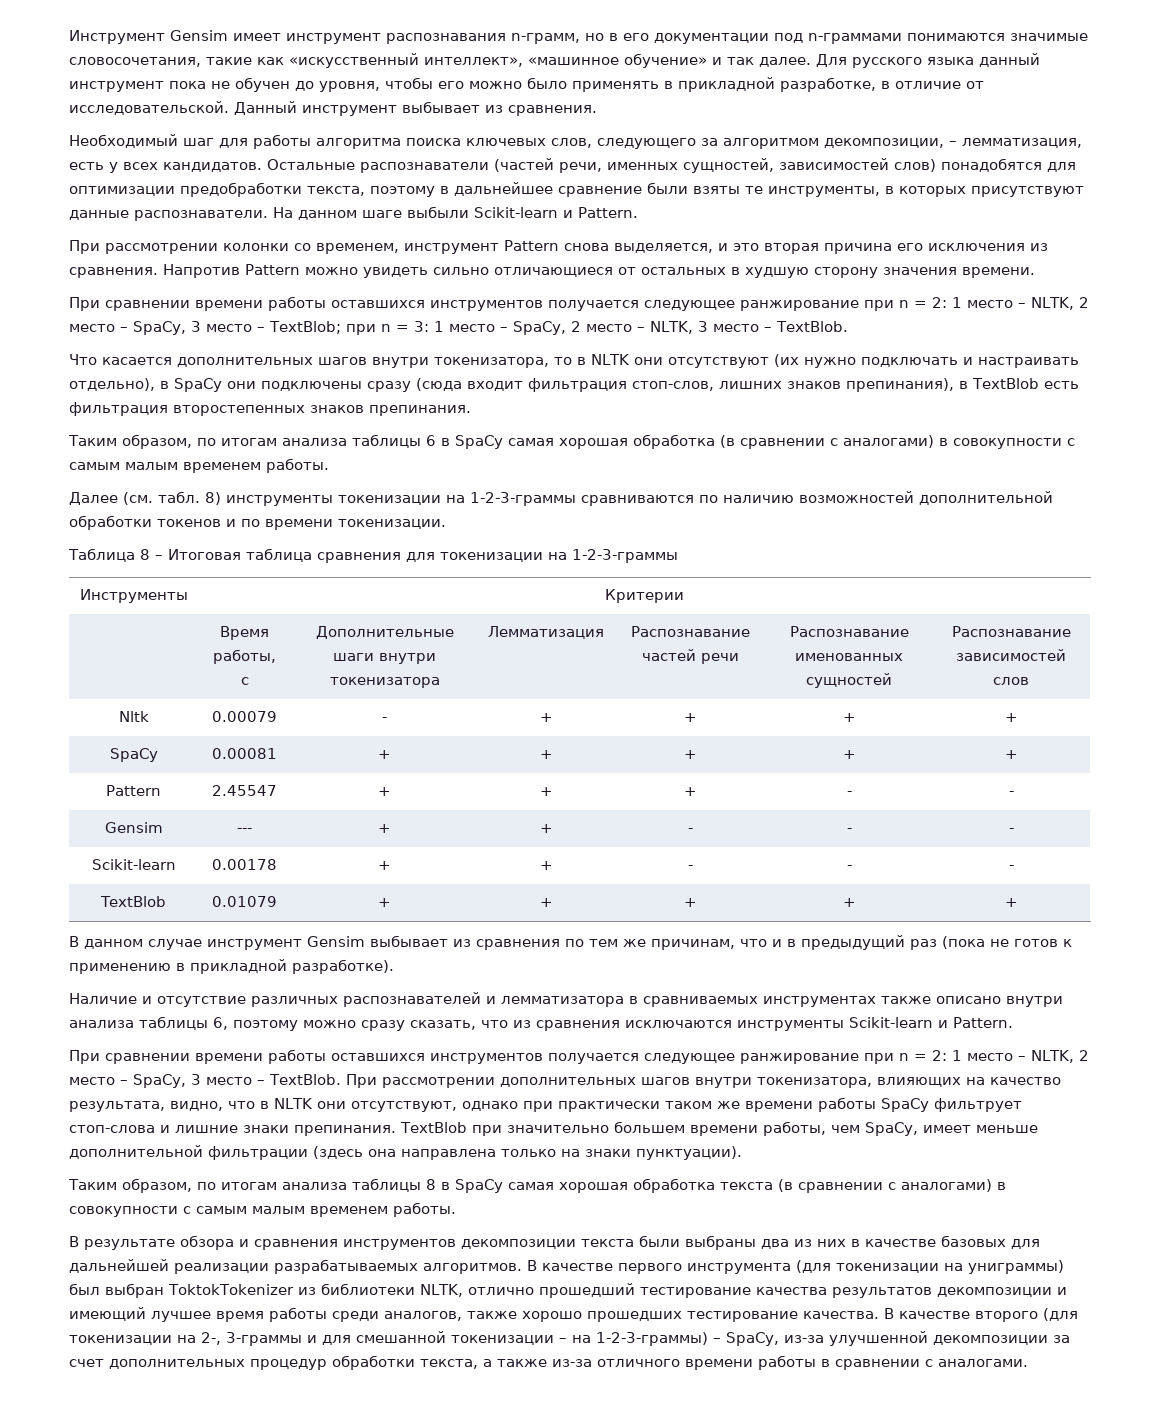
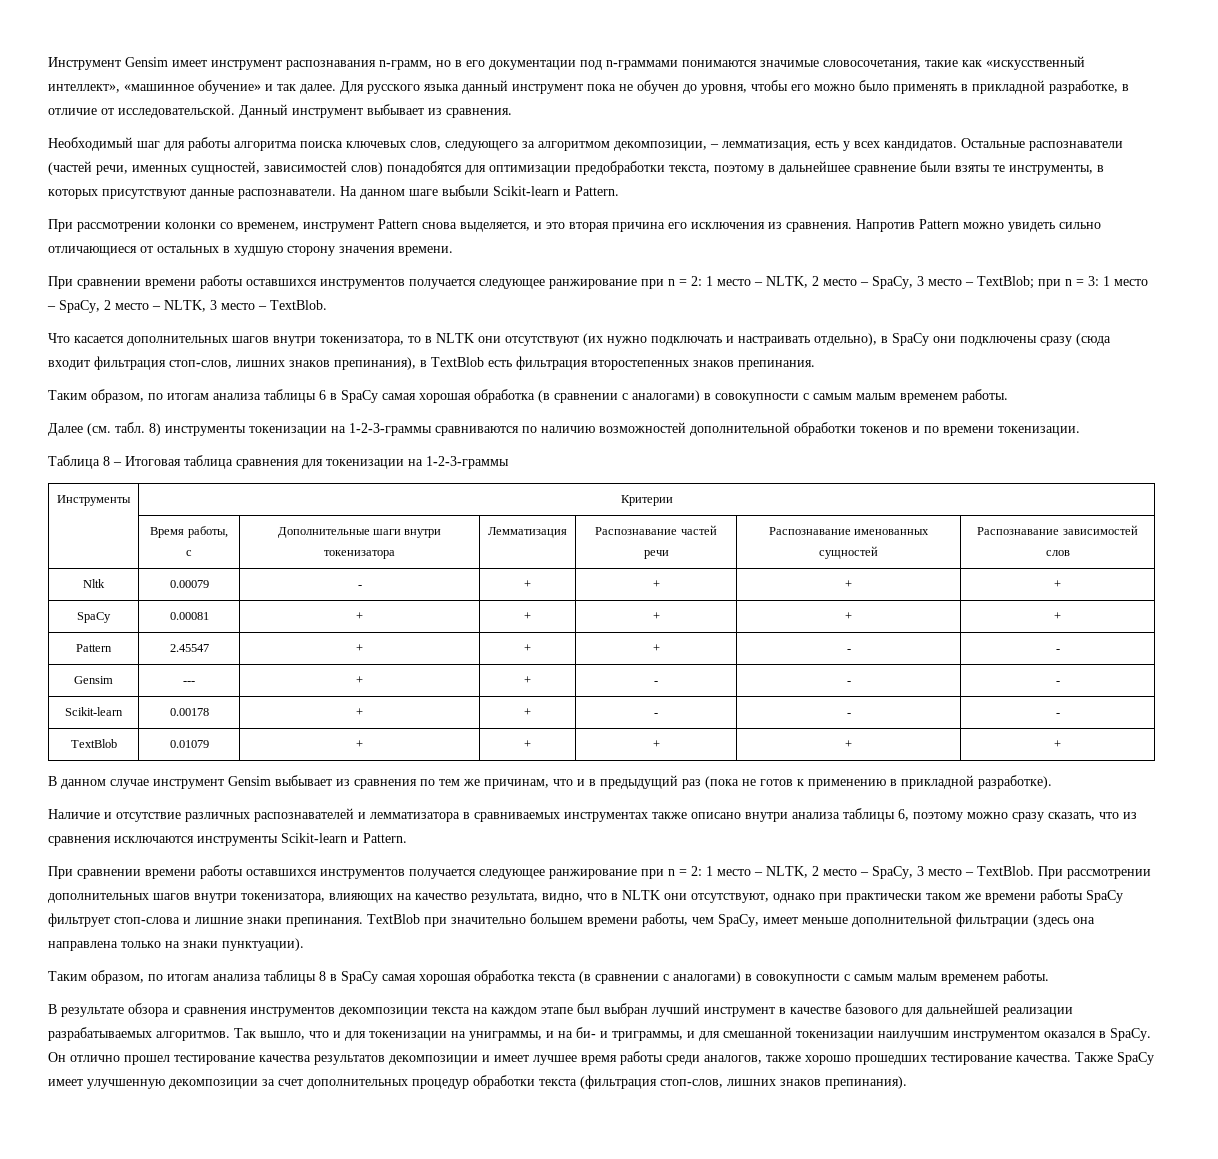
- В результате обзора и сравнения инструментов декомпозиции текста были выбраны два из них в качестве базовых для дальнейшей реализации разрабатываемых алгоритмов.
+ В результате обзора и сравнения инструментов декомпозиции текста на каждом этапе был выбран лучший инструмент в качестве базового для дальнейшей реализации разрабатываемых алгоритмов.
- В качестве первого инструмента (для токенизации на униграммы) был выбран ToktokTokenizer из библиотеки NLTK, отлично прошедший тестирование качества результатов декомпозиции и имеющий лучшее время работы среди аналогов, также хорошо прошедших тестирование качества.
+ Так вышло, что и для токенизации на униграммы, и на би- и триграммы, и для смешанной токенизации наилучшим инструментом оказался в SpaCy. Он отлично прошел тестирование качества результатов декомпозиции и имеет лучшее время работы среди аналогов, также хорошо прошедших тестирование качества.
- В качестве второго (для токенизации на 2-, 3-граммы и для смешанной токенизации – на 1-2-3-граммы) – SpaCy, из-за улучшенной декомпозиции за счет дополнительных процедур обработки текста, а также из-за отличного времени работы в сравнении с аналогами.
+ Также SpaCy имеет улучшенную декомпозиции за счет дополнительных процедур обработки текста (фильтрация стоп-слов, лишних знаков препинания).

